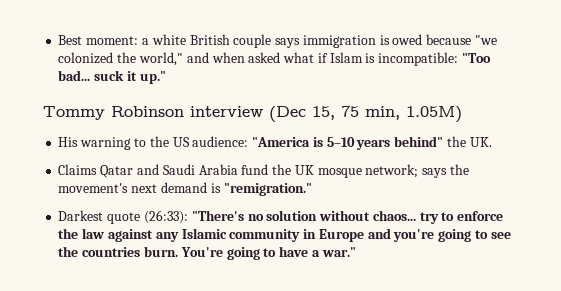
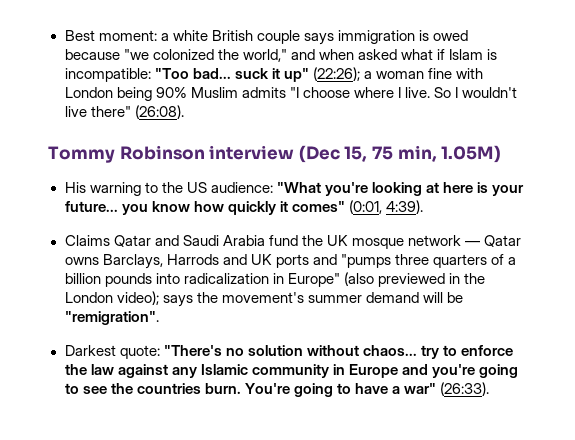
- Best moment: a white British couple says immigration is owed because "we colonized the world," and when asked what if Islam is incompatible: "Too bad... suck it up."
+ Best moment: a white British couple says immigration is owed because "we colonized the world," and when asked what if Islam is incompatible: "Too bad... suck it up" (22:26); a woman fine with London being 90% Muslim admits "I choose where I live. So I wouldn't live there" (26:08).
- His warning to the US audience: "America is 5–10 years behind" the UK.
+ His warning to the US audience: "What you're looking at here is your future... you know how quickly it comes" (0:01, 4:39).
- Claims Qatar and Saudi Arabia fund the UK mosque network; says the movement's next demand is "remigration."
+ Claims Qatar and Saudi Arabia fund the UK mosque network — Qatar owns Barclays, Harrods and UK ports and "pumps three quarters of a billion pounds into radicalization in Europe" (also previewed in the London video); says the movement's summer demand will be "remigration".
- Darkest quote (26:33): "There's no solution without chaos... try to enforce the law against any Islamic community in Europe and you're going to see the countries burn.
+ Darkest quote: "There's no solution without chaos... try to enforce the law against any Islamic community in Europe and you're going to see the countries burn.
- You're going to have a war."
+ You're going to have a war" (26:33).

